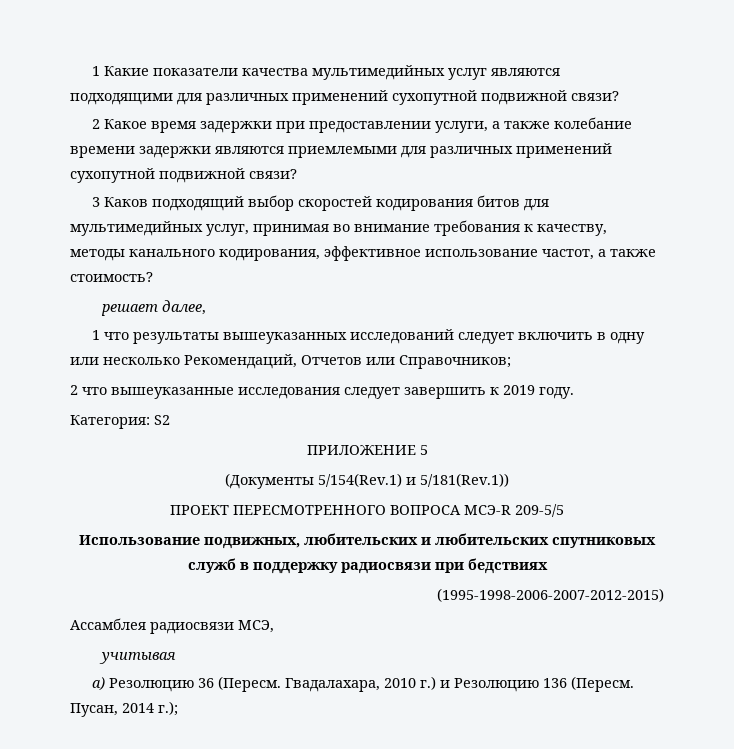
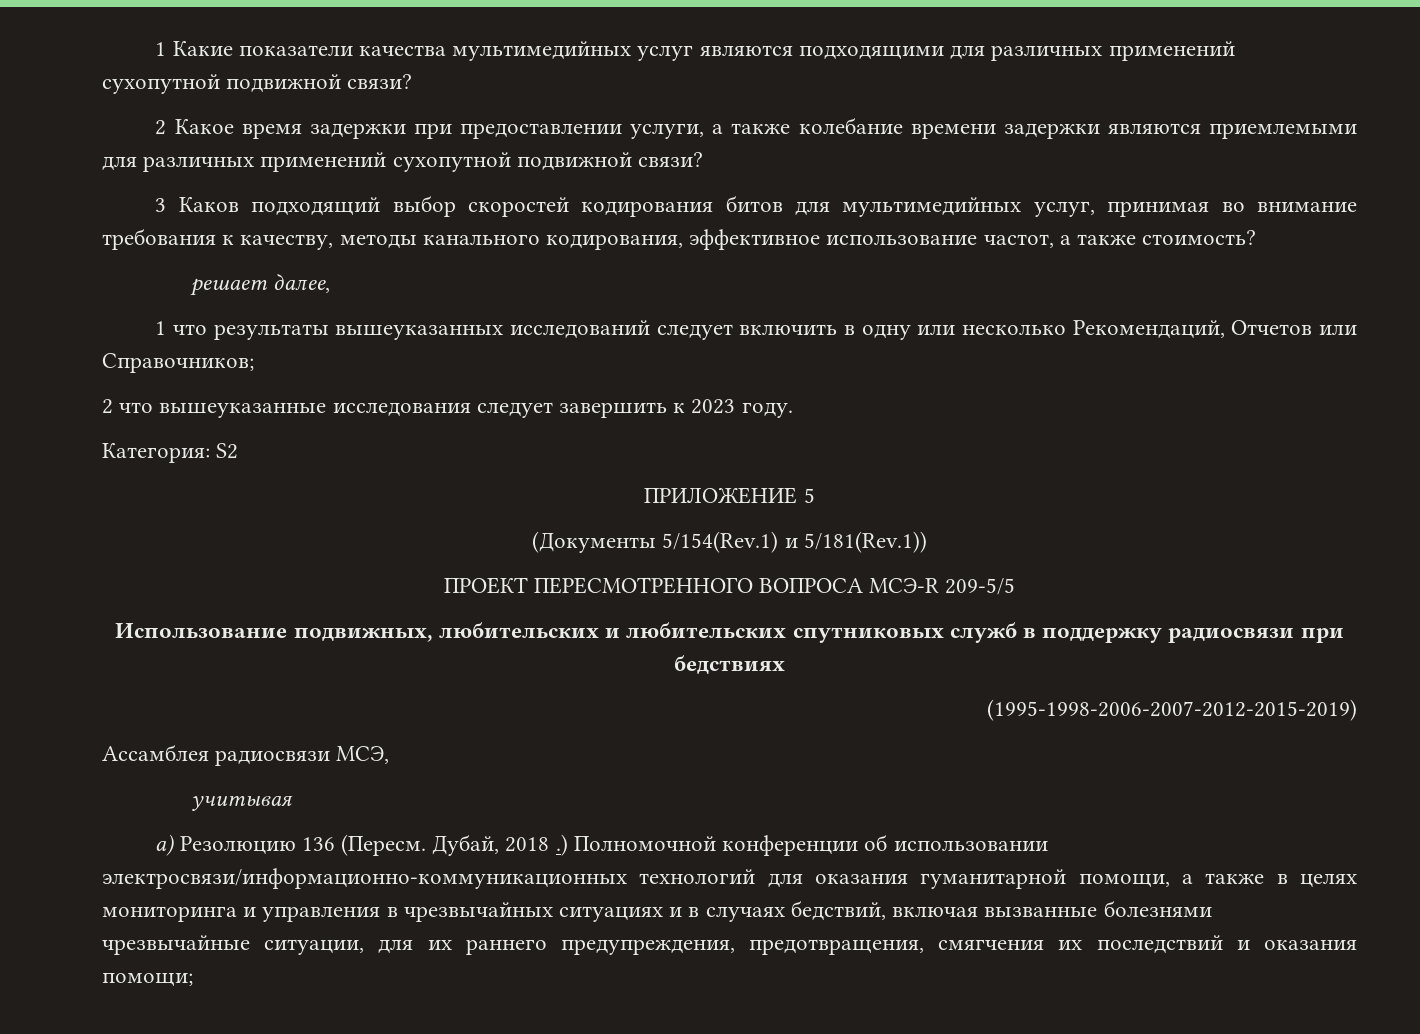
- 2 что вышеуказанные исследования следует завершить к 2019 году.
+ 2 что вышеуказанные исследования следует завершить к 2023 году.
- (1995-1998-2006-2007-2012-2015)
+ (1995-1998-2006-2007-2012-2015-2019)
- a) Резолюцию 36 (Пересм. Гвадалахара, 2010 г.) и Резолюцию 136 (Пересм. Пусан, 2014 г.);
+ a) Резолюцию 136 (Пересм. Дубай, 2018 .) Полномочной конференции об использовании электросвязи/информационно-коммуникационных технологий для оказания гуманитарной помощи, а также в целях мониторинга и управления в чрезвычайных ситуациях и в случаях бедствий, включая вызванные болезнями чрезвычайные ситуации, для их раннего предупреждения, предотвращения, смягчения их последствий и оказания помощи;

